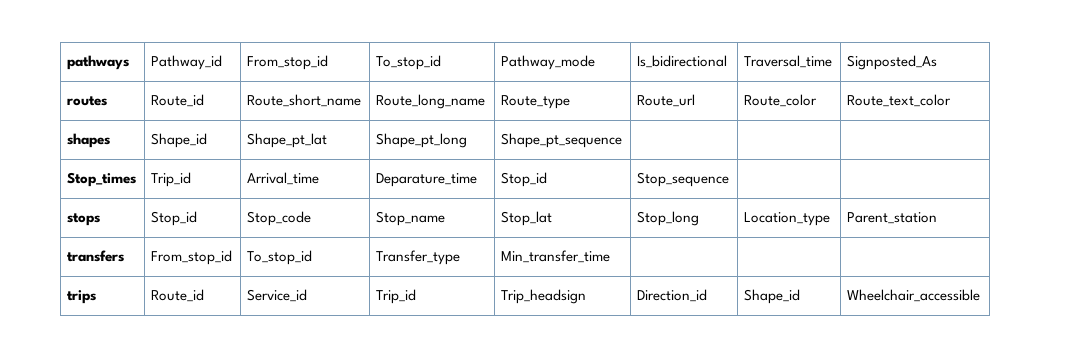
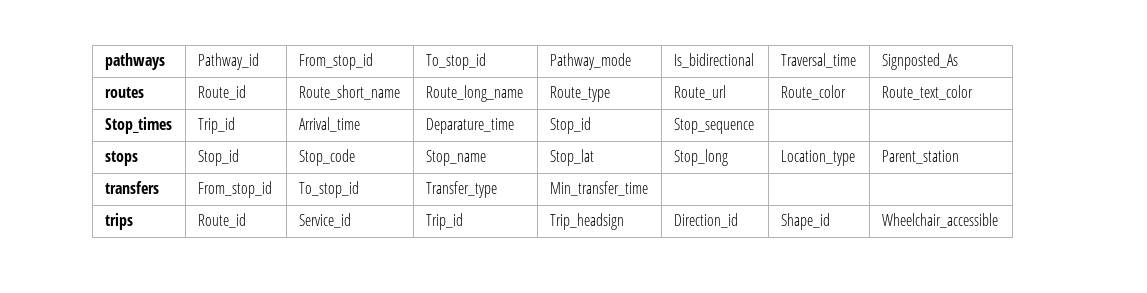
- shapes | Shape_id | Shape_pt_lat | Shape_pt_long | Shape_pt_sequence | | |

